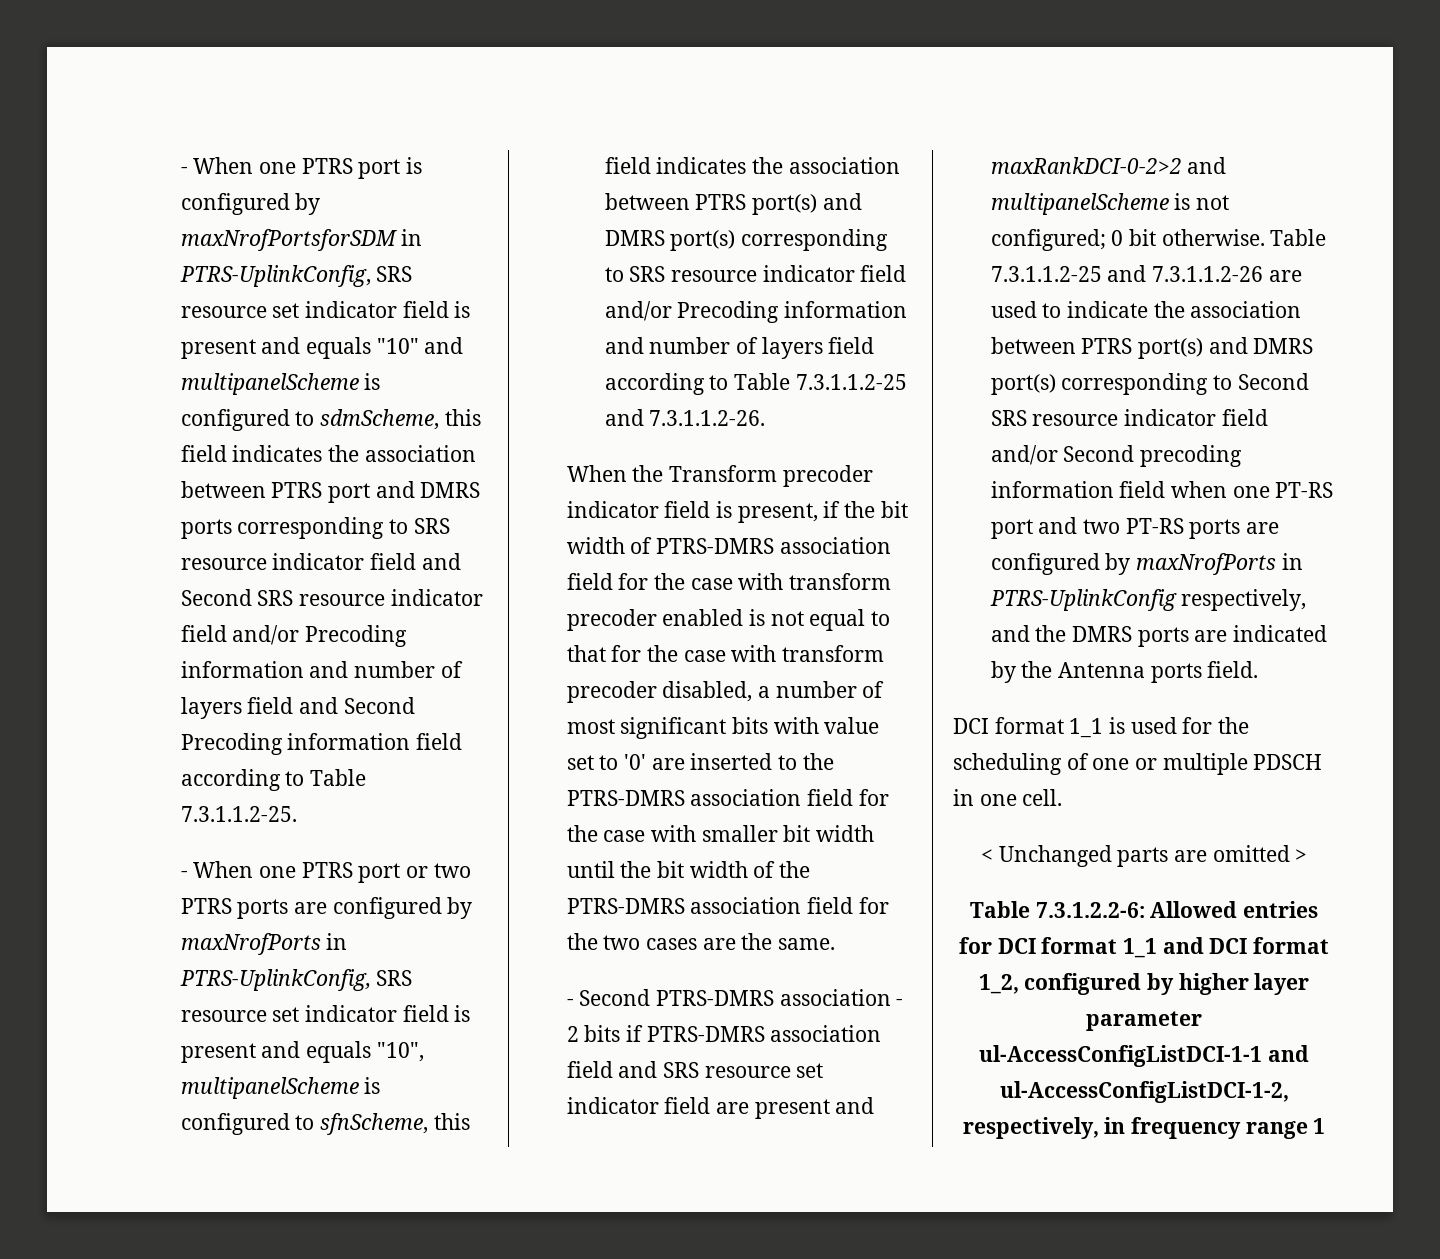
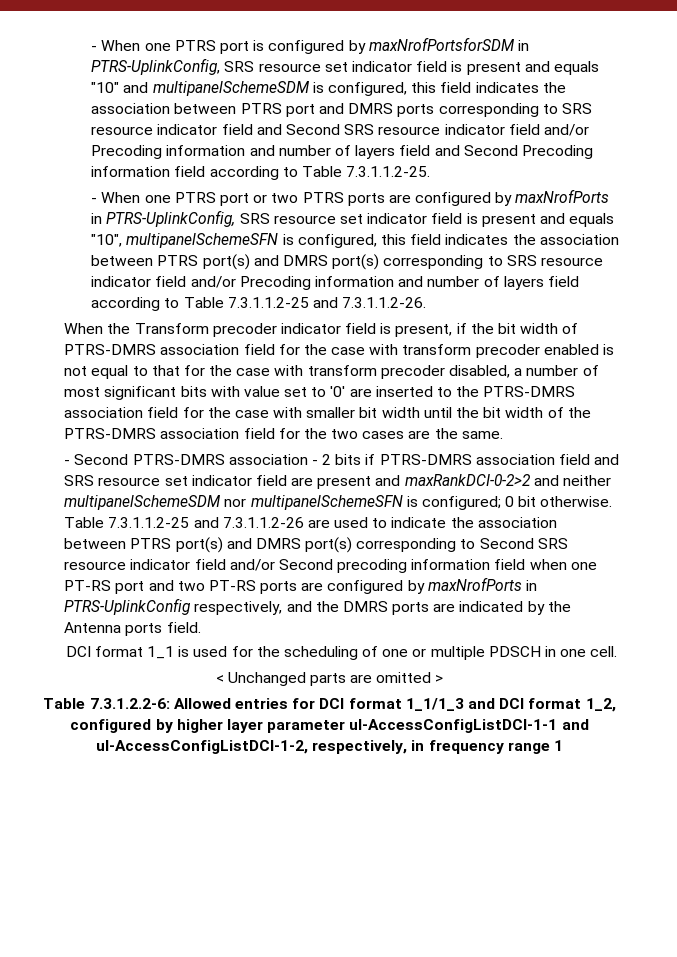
- - When one PTRS port is configured by maxNrofPortsforSDM in PTRS-UplinkConfig, SRS resource set indicator field is present and equals "10" and multipanelScheme is configured to sdmScheme, this field indicates the association between PTRS port and DMRS ports corresponding to SRS resource indicator field and Second SRS resource indicator field and/or Precoding information and number of layers field and Second Precoding information field according to Table 7.3.1.1.2-25.
+ - When one PTRS port is configured by maxNrofPortsforSDM in PTRS-UplinkConfig, SRS resource set indicator field is present and equals "10" and multipanelSchemeSDM is configured, this field indicates the association between PTRS port and DMRS ports corresponding to SRS resource indicator field and Second SRS resource indicator field and/or Precoding information and number of layers field and Second Precoding information field according to Table 7.3.1.1.2-25.
- - When one PTRS port or two PTRS ports are configured by maxNrofPorts in PTRS-UplinkConfig, SRS resource set indicator field is present and equals "10", multipanelScheme is configured to sfnScheme, this field indicates the association between PTRS port(s) and DMRS port(s) corresponding to SRS resource indicator field and/or Precoding information and number of layers field according to Table 7.3.1.1.2-25 and 7.3.1.1.2-26.
+ - When one PTRS port or two PTRS ports are configured by maxNrofPorts in PTRS-UplinkConfig, SRS resource set indicator field is present and equals "10", multipanelSchemeSFN is configured, this field indicates the association between PTRS port(s) and DMRS port(s) corresponding to SRS resource indicator field and/or Precoding information and number of layers field according to Table 7.3.1.1.2-25 and 7.3.1.1.2-26.
- - Second PTRS-DMRS association - 2 bits if PTRS-DMRS association field and SRS resource set indicator field are present and maxRankDCI-0-2>2 and multipanelScheme is not configured; 0 bit otherwise.
+ - Second PTRS-DMRS association - 2 bits if PTRS-DMRS association field and SRS resource set indicator field are present and maxRankDCI-0-2>2 and neither multipanelSchemeSDM nor multipanelSchemeSFN is configured; 0 bit otherwise.
- Table 7.3.1.2.2-6: Allowed entries for DCI format 1_1 and DCI format 1_2, configured by higher layer parameter ul-AccessConfigListDCI-1-1 and ul-AccessConfigListDCI-1-2, respectively, in frequency range 1
+ Table 7.3.1.2.2-6: Allowed entries for DCI format 1_1/1_3 and DCI format 1_2, configured by higher layer parameter ul-AccessConfigListDCI-1-1 and ul-AccessConfigListDCI-1-2, respectively, in frequency range 1

